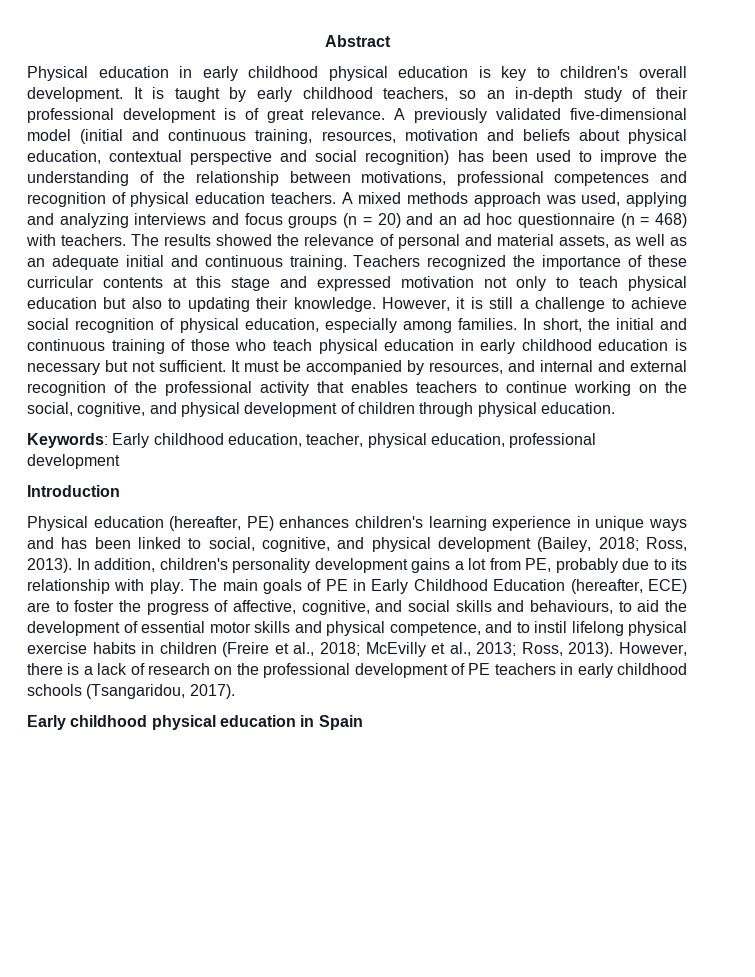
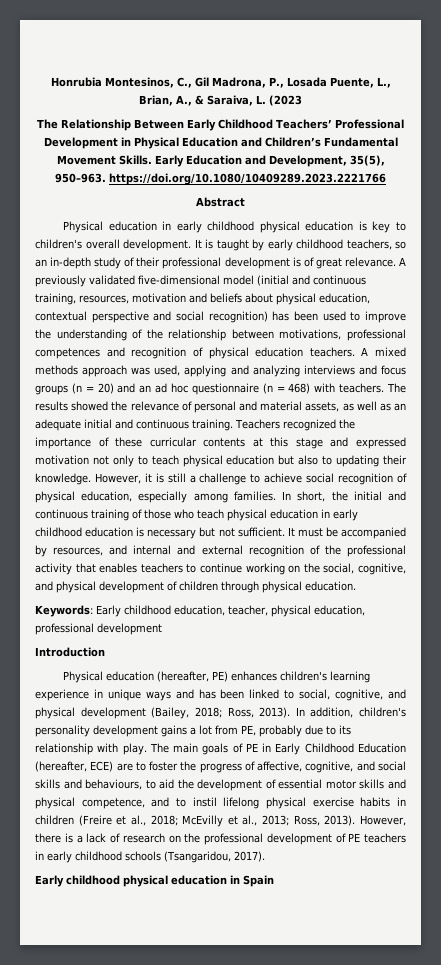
+ Honrubia Montesinos, C., Gil Madrona, P., Losada Puente, L., Brian, A., & Saraiva, L. (2023
+ The Relationship Between Early Childhood Teachers’ Professional Development in Physical Education and Children’s Fundamental Movement Skills. Early Education and Development, 35(5), 950–963. https://doi.org/10.1080/10409289.2023.2221766

